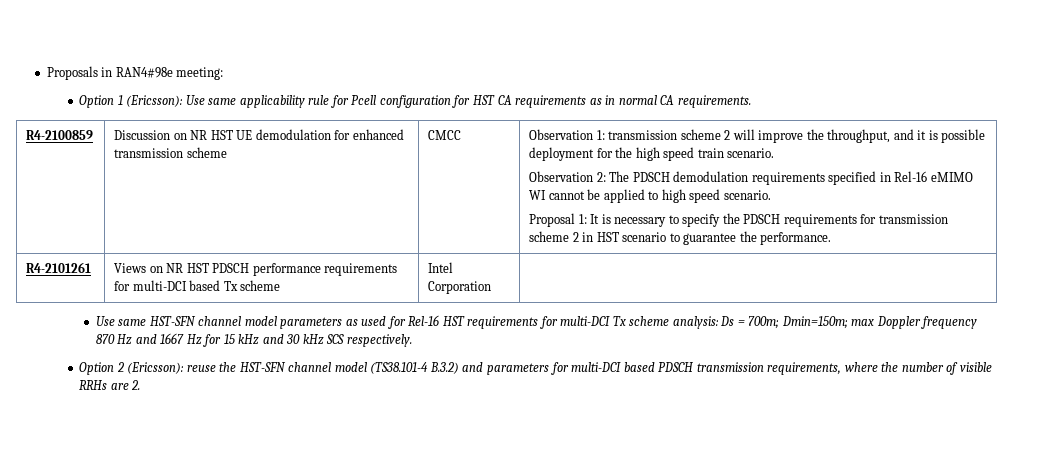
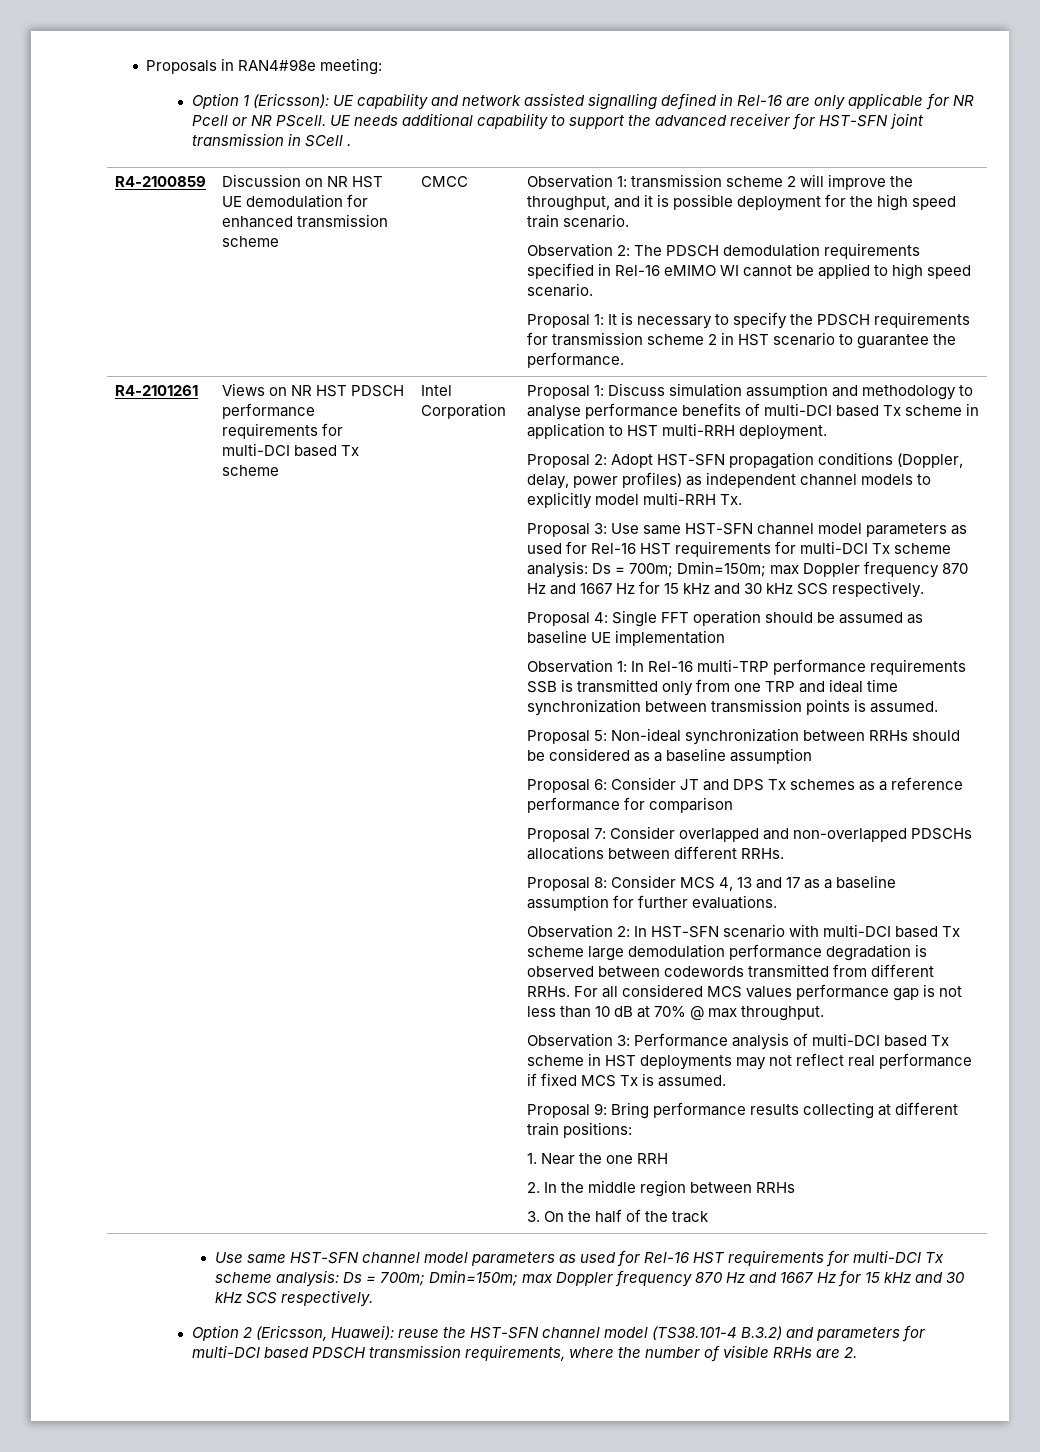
- Option 1 (Ericsson): Use same applicability rule for Pcell configuration for HST CA requirements as in normal CA requirements.
+ Option 1 (Ericsson): UE capability and network assisted signalling defined in Rel-16 are only applicable for NR Pcell or NR PScell. UE needs additional capability to support the advanced receiver for HST-SFN joint transmission in SCell .
+ Proposal 1: Discuss simulation assumption and methodology to analyse performance benefits of multi-DCI based Tx scheme in application to HST multi-RRH deployment.
+ Proposal 2: Adopt HST-SFN propagation conditions (Doppler, delay, power profiles) as independent channel models to explicitly model multi-RRH Tx.
+ Proposal 3: Use same HST-SFN channel model parameters as used for Rel-16 HST requirements for multi-DCI Tx scheme analysis: Ds = 700m; Dmin=150m; max Doppler frequency 870 Hz and 1667 Hz for 15 kHz and 30 kHz SCS respectively.
+ Proposal 4: Single FFT operation should be assumed as baseline UE implementation
+ Observation 1: In Rel-16 multi-TRP performance requirements SSB is transmitted only from one TRP and ideal time synchronization between transmission points is assumed.
+ Proposal 5: Non-ideal synchronization between RRHs should be considered as a baseline assumption
+ Proposal 6: Consider JT and DPS Tx schemes as a reference performance for comparison
+ Proposal 7: Consider overlapped and non-overlapped PDSCHs allocations between different RRHs.
+ Proposal 8: Consider MCS 4, 13 and 17 as a baseline assumption for further evaluations.
+ Observation 2: In HST-SFN scenario with multi-DCI based Tx scheme large demodulation performance degradation is observed between codewords transmitted from different RRHs. For all considered MCS values performance gap is not less than 10 dB at 70% @ max throughput.
+ Observation 3: Performance analysis of multi-DCI based Tx scheme in HST deployments may not reflect real performance if fixed MCS Tx is assumed.
+ Proposal 9: Bring performance results collecting at different train positions:
+ 1. Near the one RRH
+ 2. In the middle region between RRHs
+ 3. On the half of the track
- Option 2 (Ericsson): reuse the HST-SFN channel model (TS38.101-4 B.3.2) and parameters for multi-DCI based PDSCH transmission requirements, where the number of visible RRHs are 2.
+ Option 2 (Ericsson, Huawei): reuse the HST-SFN channel model (TS38.101-4 B.3.2) and parameters for multi-DCI based PDSCH transmission requirements, where the number of visible RRHs are 2.

